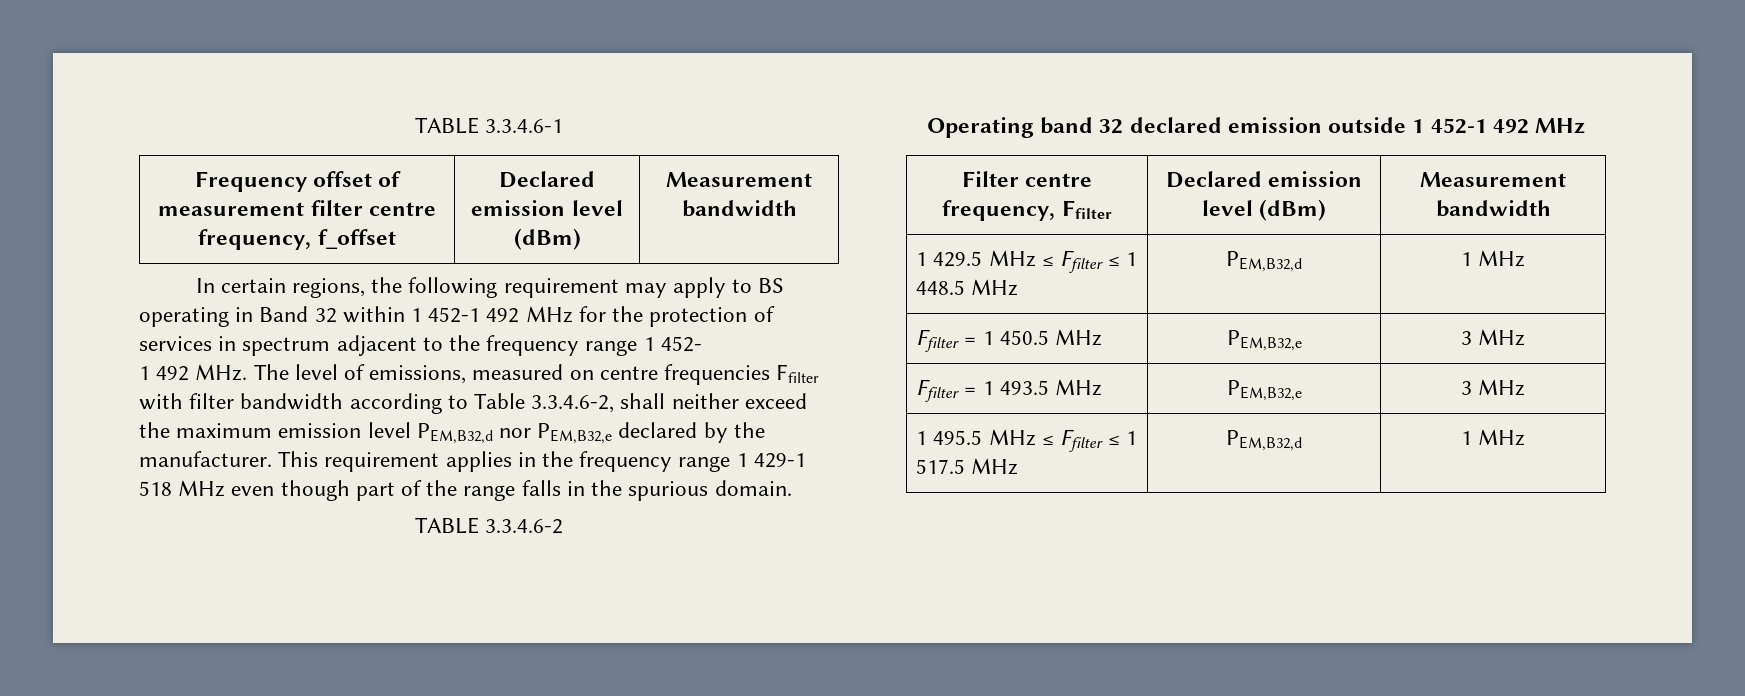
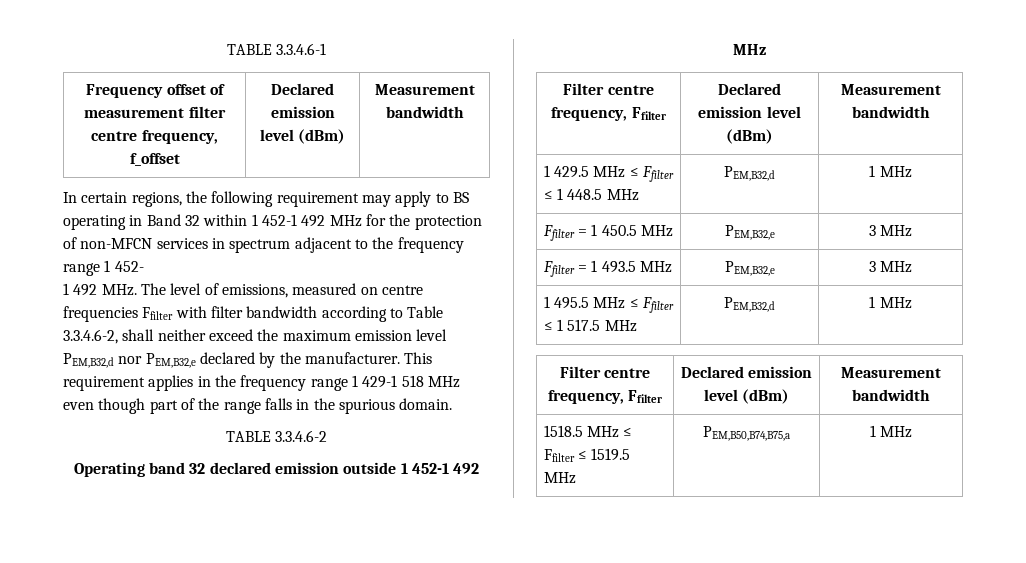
- In certain regions, the following requirement may apply to BS operating in Band 32 within 1 452-1 492 MHz for the protection of services in spectrum adjacent to the frequency range 1 452-
+ In certain regions, the following requirement may apply to BS operating in Band 32 within 1 452-1 492 MHz for the protection of non-MFCN services in spectrum adjacent to the frequency range 1 452-
  1 495.5 MHz ≤ Ffilter ≤ 1 517.5 MHz | PEM,B32,d | 1 MHz
+ Filter centre frequency, Ffilter | Declared emission level (dBm) | Measurement bandwidth
+ 1518.5 MHz ≤ Ffilter ≤ 1519.5 MHz | PEM,B50,B74,B75,a | 1 MHz

